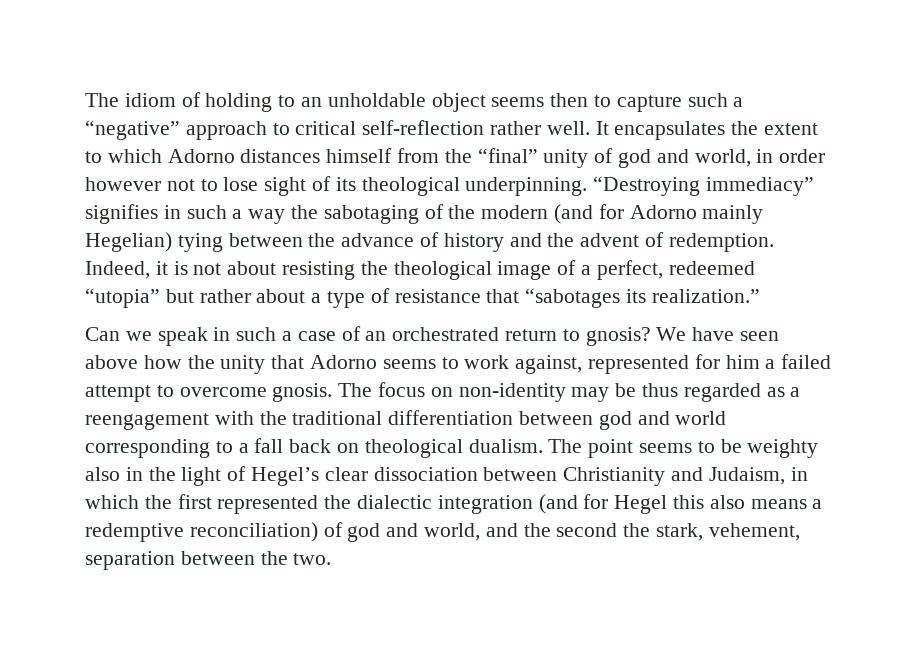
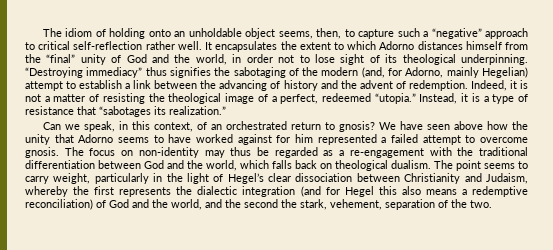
- The idiom of holding to an unholdable object seems then to capture such a “negative” approach to critical self-reflection rather well.
+ The idiom of holding onto an unholdable object seems, then, to capture such a “negative” approach to critical self-reflection rather well.
- It encapsulates the extent to which Adorno distances himself from the “final” unity of god and world, in order however not to lose sight of its theological underpinning.
+ It encapsulates the extent to which Adorno distances himself from the “final” unity of God and the world, in order not to lose sight of its theological underpinning.
- “Destroying immediacy” signifies in such a way the sabotaging of the modern (and for Adorno mainly Hegelian) tying between the advance of history and the advent of redemption.
+ “Destroying immediacy” thus signifies the sabotaging of the modern (and, for Adorno, mainly Hegelian) attempt to establish a link between the advancing of history and the advent of redemption.
- Indeed, it is not about resisting the theological image of a perfect, redeemed “utopia” but rather about a type of resistance that “sabotages its realization.”
+ Indeed, it is not a matter of resisting the theological image of a perfect, redeemed “utopia.” Instead, it is a type of resistance that “sabotages its realization.”
- Can we speak in such a case of an orchestrated return to gnosis?
+ Can we speak, in this context, of an orchestrated return to gnosis?
- We have seen above how the unity that Adorno seems to work against, represented for him a failed attempt to overcome gnosis.
+ We have seen above how the unity that Adorno seems to have worked against for him represented a failed attempt to overcome gnosis.
- The focus on non-identity may be thus regarded as a reengagement with the traditional differentiation between god and world corresponding to a fall back on theological dualism.
+ The focus on non-identity may thus be regarded as a re-engagement with the traditional differentiation between God and the world, which falls back on theological dualism.
- The point seems to be weighty also in the light of Hegel’s clear dissociation between Christianity and Judaism, in which the first represented the dialectic integration (and for Hegel this also means a redemptive reconciliation) of god and world, and the second the stark, vehement, separation between the two.
+ The point seems to carry weight, particularly in the light of Hegel’s clear dissociation between Christianity and Judaism, whereby the first represents the dialectic integration (and for Hegel this also means a redemptive reconciliation) of God and the world, and the second the stark, vehement, separation of the two.

